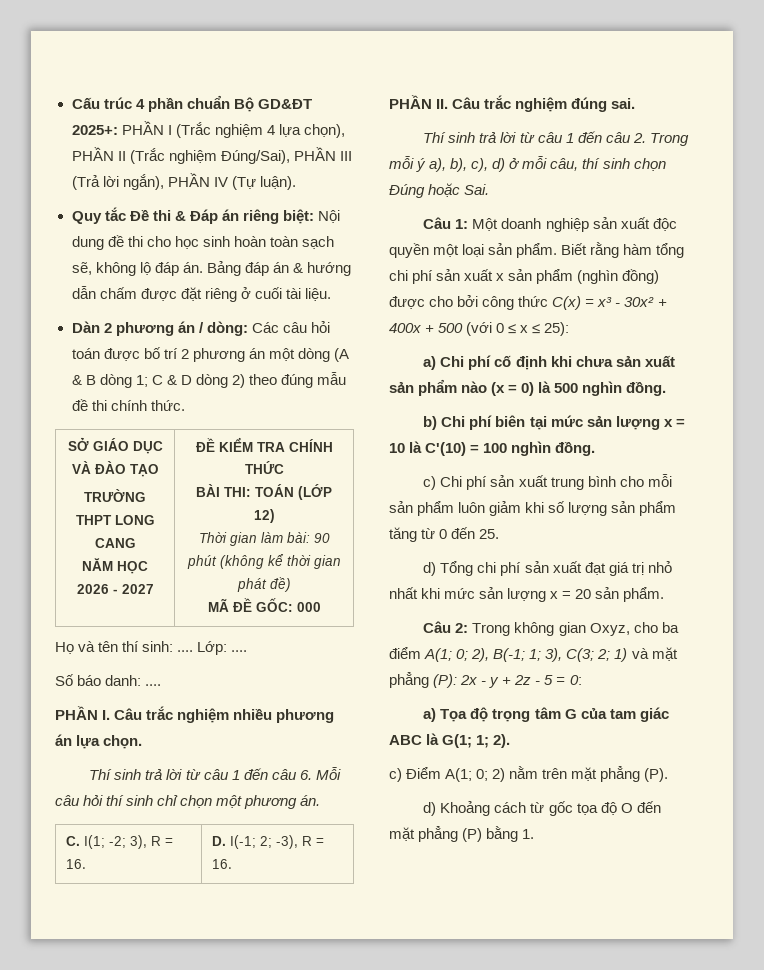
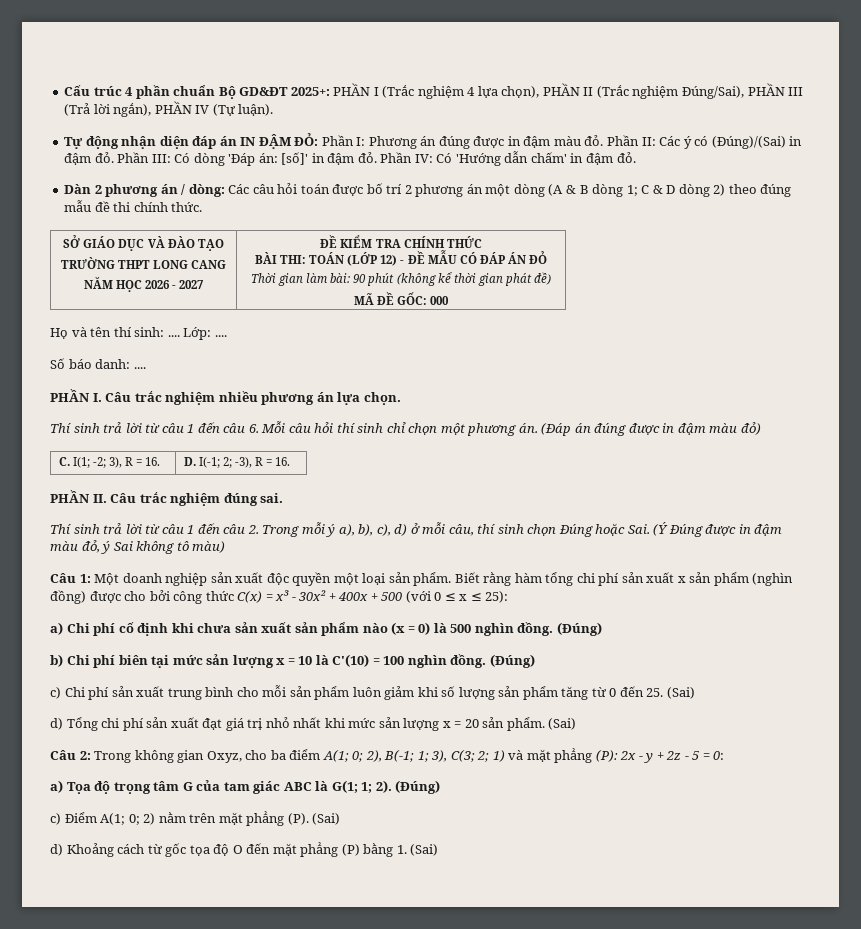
- Quy tắc Đề thi & Đáp án riêng biệt: Nội dung đề thi cho học sinh hoàn toàn sạch sẽ, không lộ đáp án. Bảng đáp án & hướng dẫn chấm được đặt riêng ở cuối tài liệu.
+ Tự động nhận diện đáp án IN ĐẬM ĐỎ: Phần I: Phương án đúng được in đậm màu đỏ. Phần II: Các ý có (Đúng)/(Sai) in đậm đỏ. Phần III: Có dòng 'Đáp án: [số]' in đậm đỏ. Phần IV: Có 'Hướng dẫn chấm' in đậm đỏ.
- BÀI THI: TOÁN (LỚP 12)
+ BÀI THI: TOÁN (LỚP 12) - ĐỀ MẪU CÓ ĐÁP ÁN ĐỎ
+ (Đáp án đúng được in đậm màu đỏ)
- Thí sinh trả lời từ câu 1 đến câu 2. Trong mỗi ý a), b), c), d) ở mỗi câu, thí sinh chọn Đúng hoặc Sai.
+ Thí sinh trả lời từ câu 1 đến câu 2. Trong mỗi ý a), b), c), d) ở mỗi câu, thí sinh chọn Đúng hoặc Sai. (Ý Đúng được in đậm màu đỏ, ý Sai không tô màu)
- a) Chi phí cố định khi chưa sản xuất sản phẩm nào (x = 0) là 500 nghìn đồng.
+ a) Chi phí cố định khi chưa sản xuất sản phẩm nào (x = 0) là 500 nghìn đồng. (Đúng)
- b) Chi phí biên tại mức sản lượng x = 10 là C'(10) = 100 nghìn đồng.
+ b) Chi phí biên tại mức sản lượng x = 10 là C'(10) = 100 nghìn đồng. (Đúng)
- c) Chi phí sản xuất trung bình cho mỗi sản phẩm luôn giảm khi số lượng sản phẩm tăng từ 0 đến 25.
+ c) Chi phí sản xuất trung bình cho mỗi sản phẩm luôn giảm khi số lượng sản phẩm tăng từ 0 đến 25. (Sai)
- d) Tổng chi phí sản xuất đạt giá trị nhỏ nhất khi mức sản lượng x = 20 sản phẩm.
+ d) Tổng chi phí sản xuất đạt giá trị nhỏ nhất khi mức sản lượng x = 20 sản phẩm. (Sai)
- a) Tọa độ trọng tâm G của tam giác ABC là G(1; 1; 2).
+ a) Tọa độ trọng tâm G của tam giác ABC là G(1; 1; 2). (Đúng)
- c) Điểm A(1; 0; 2) nằm trên mặt phẳng (P).
+ c) Điểm A(1; 0; 2) nằm trên mặt phẳng (P). (Sai)
- d) Khoảng cách từ gốc tọa độ O đến mặt phẳng (P) bằng 1.
+ d) Khoảng cách từ gốc tọa độ O đến mặt phẳng (P) bằng 1. (Sai)

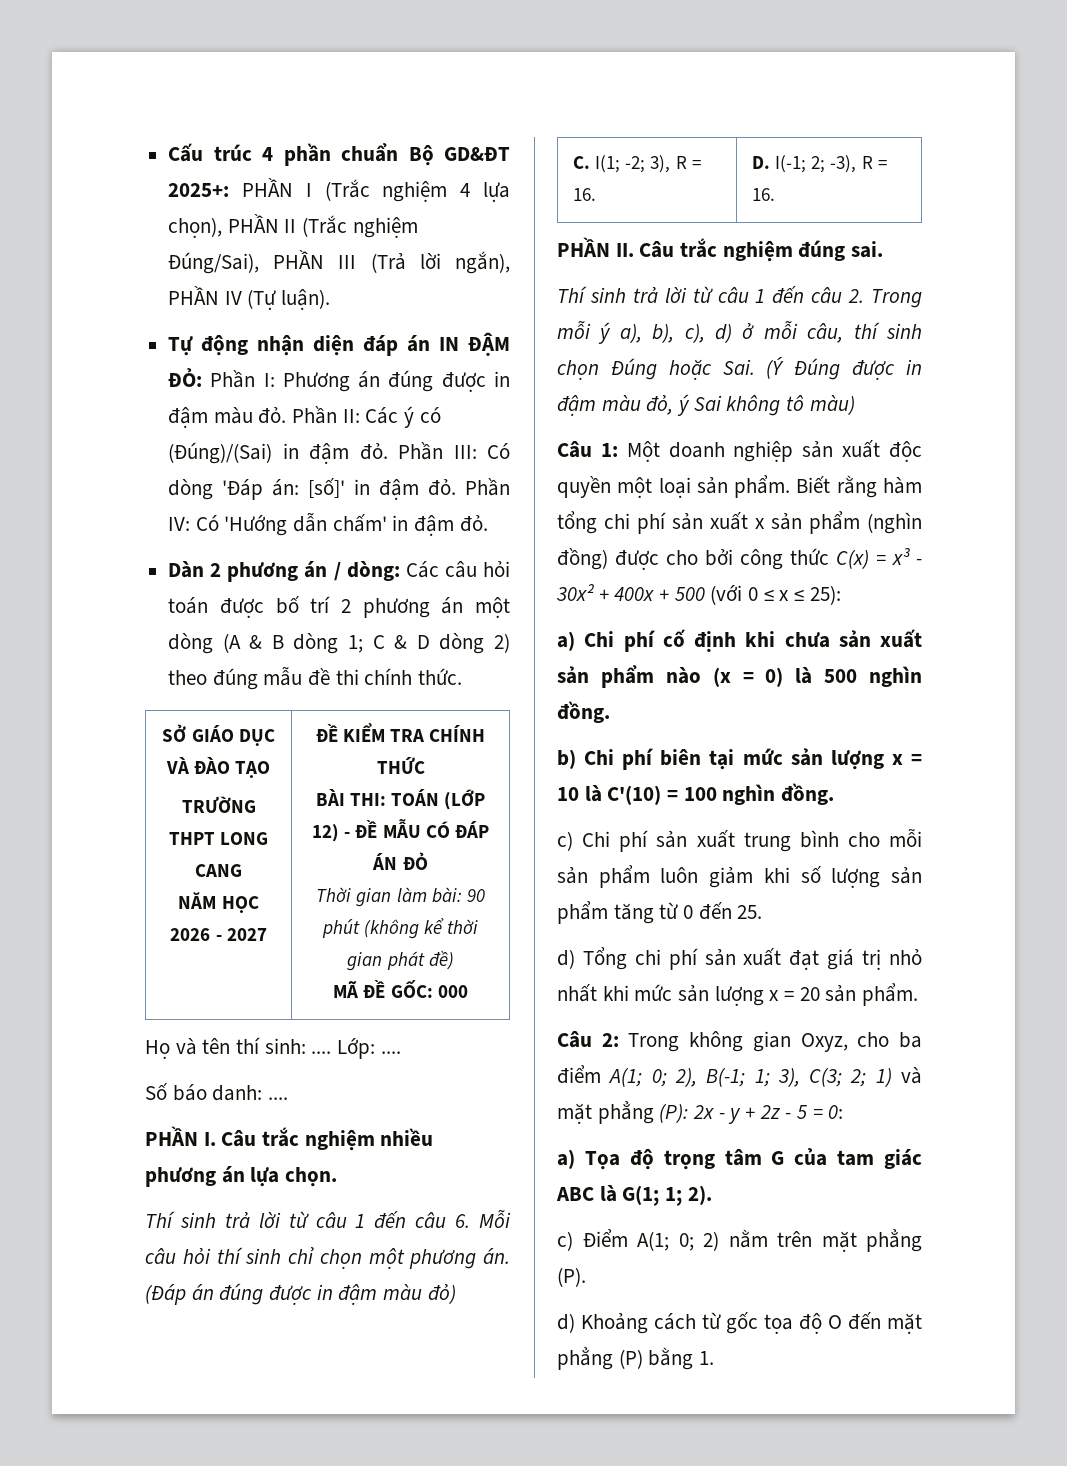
- a) Chi phí cố định khi chưa sản xuất sản phẩm nào (x = 0) là 500 nghìn đồng. (Đúng)
+ a) Chi phí cố định khi chưa sản xuất sản phẩm nào (x = 0) là 500 nghìn đồng.
- b) Chi phí biên tại mức sản lượng x = 10 là C'(10) = 100 nghìn đồng. (Đúng)
+ b) Chi phí biên tại mức sản lượng x = 10 là C'(10) = 100 nghìn đồng.
- c) Chi phí sản xuất trung bình cho mỗi sản phẩm luôn giảm khi số lượng sản phẩm tăng từ 0 đến 25. (Sai)
+ c) Chi phí sản xuất trung bình cho mỗi sản phẩm luôn giảm khi số lượng sản phẩm tăng từ 0 đến 25.
- d) Tổng chi phí sản xuất đạt giá trị nhỏ nhất khi mức sản lượng x = 20 sản phẩm. (Sai)
+ d) Tổng chi phí sản xuất đạt giá trị nhỏ nhất khi mức sản lượng x = 20 sản phẩm.
- a) Tọa độ trọng tâm G của tam giác ABC là G(1; 1; 2). (Đúng)
+ a) Tọa độ trọng tâm G của tam giác ABC là G(1; 1; 2).
- c) Điểm A(1; 0; 2) nằm trên mặt phẳng (P). (Sai)
+ c) Điểm A(1; 0; 2) nằm trên mặt phẳng (P).
- d) Khoảng cách từ gốc tọa độ O đến mặt phẳng (P) bằng 1. (Sai)
+ d) Khoảng cách từ gốc tọa độ O đến mặt phẳng (P) bằng 1.

